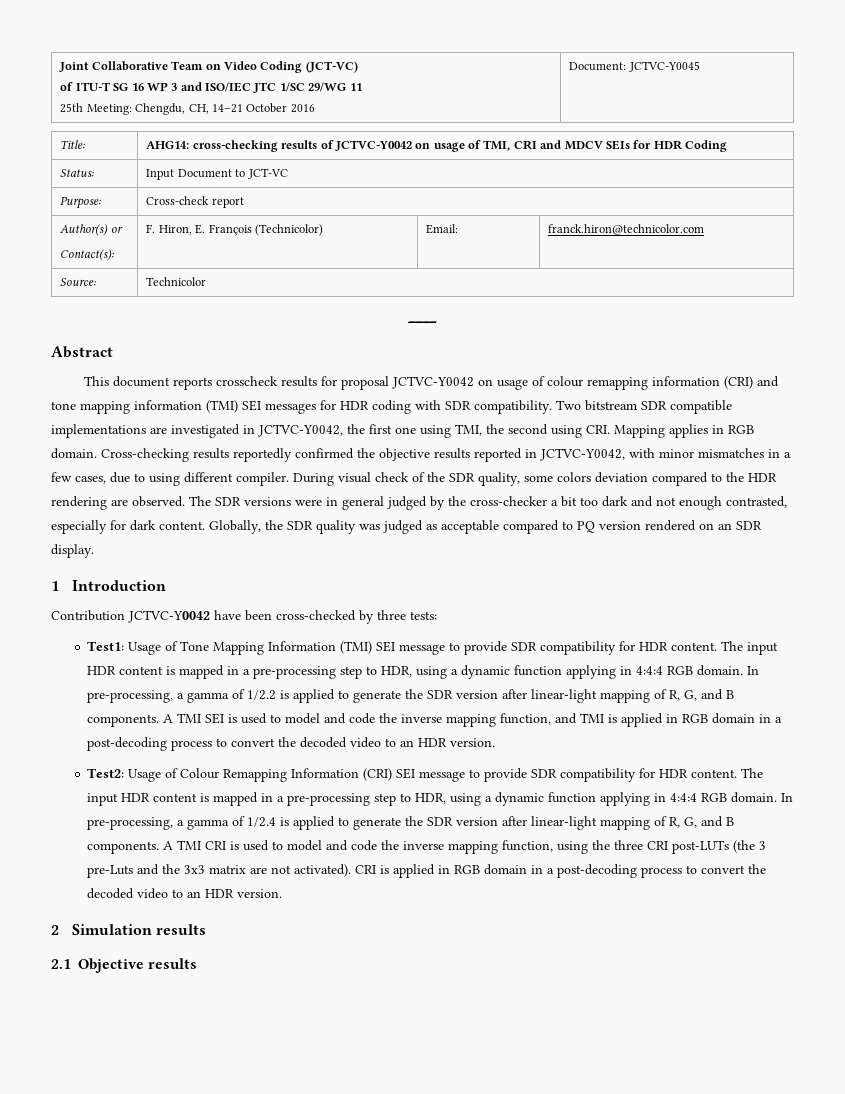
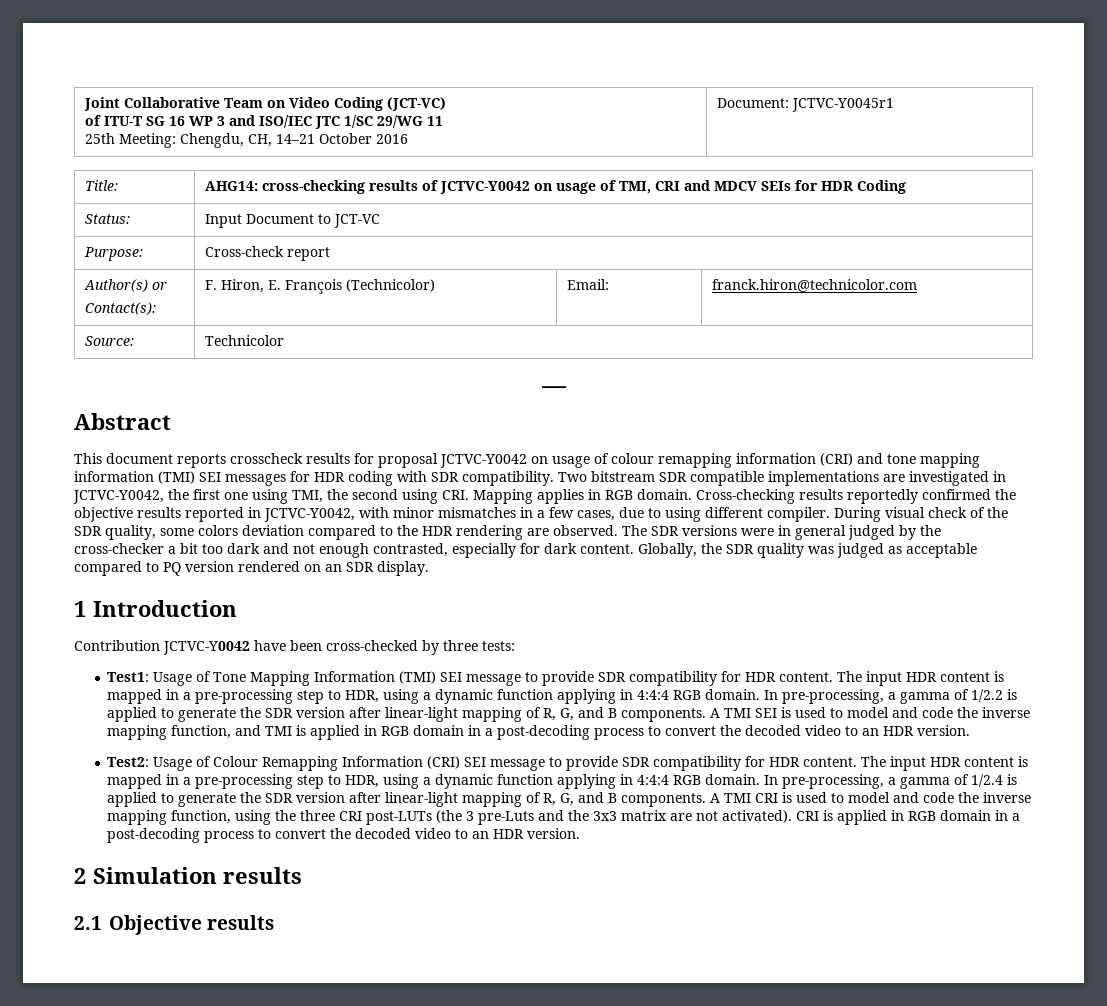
  Joint Collaborative Team on Video Coding (JCT-VC)
  of ITU-T SG 16 WP 3 and ISO/IEC JTC 1/SC 29/WG 11
- 25th Meeting: Chengdu, CH, 14–21 October 2016 | Document: JCTVC-Y0045
+ 25th Meeting: Chengdu, CH, 14–21 October 2016 | Document: JCTVC-Y0045r1

